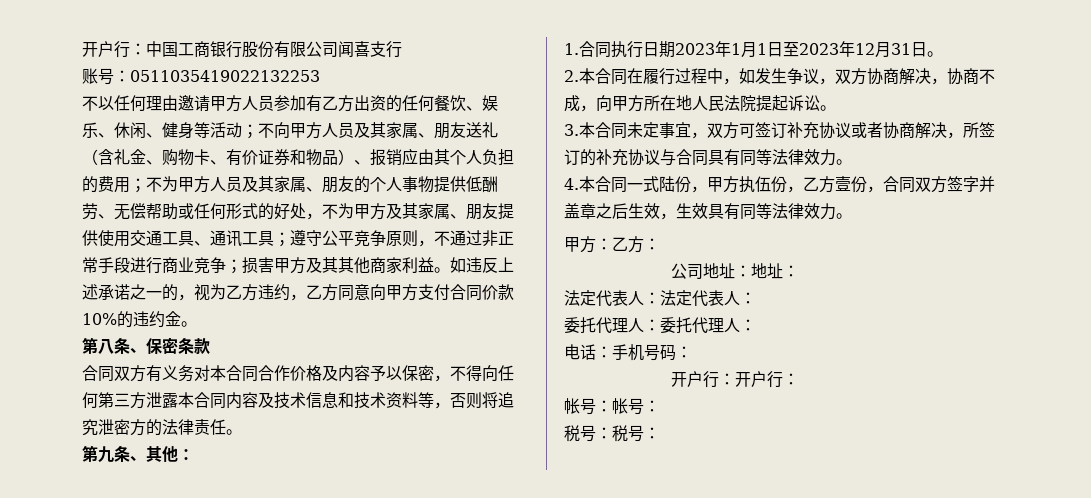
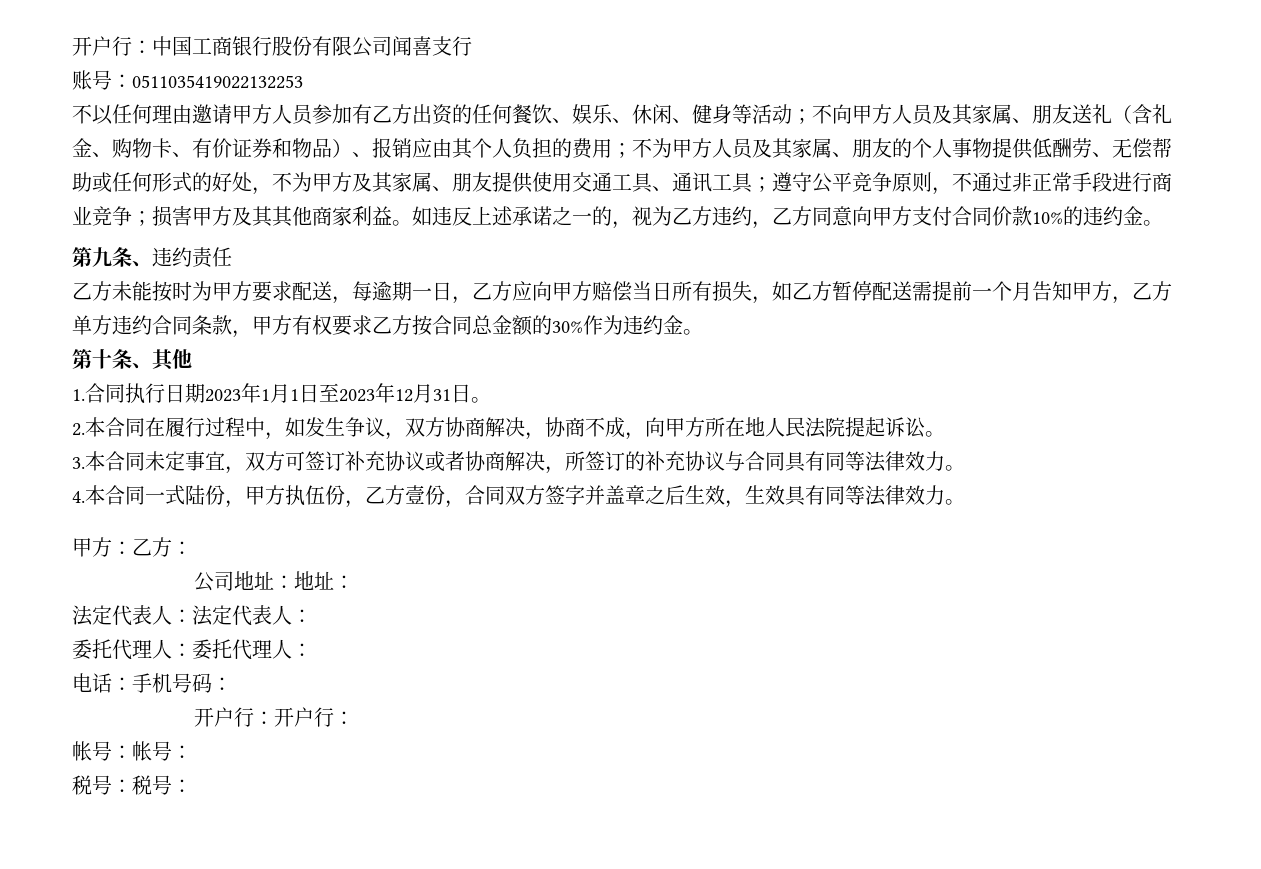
- 第八条、保密条款
- 合同双方有义务对本合同合作价格及内容予以保密，不得向任何第三方泄露本合同内容及技术信息和技术资料等，否则将追究泄密方的法律责任。
- 第九条、其他：
+ 第九条、违约责任
+ 乙方未能按时为甲方要求配送，每逾期一日，乙方应向甲方赔偿当日所有损失，如乙方暂停配送需提前一个月告知甲方，乙方单方违约合同条款，甲方有权要求乙方按合同总金额的30%作为违约金。
+ 第十条、其他

